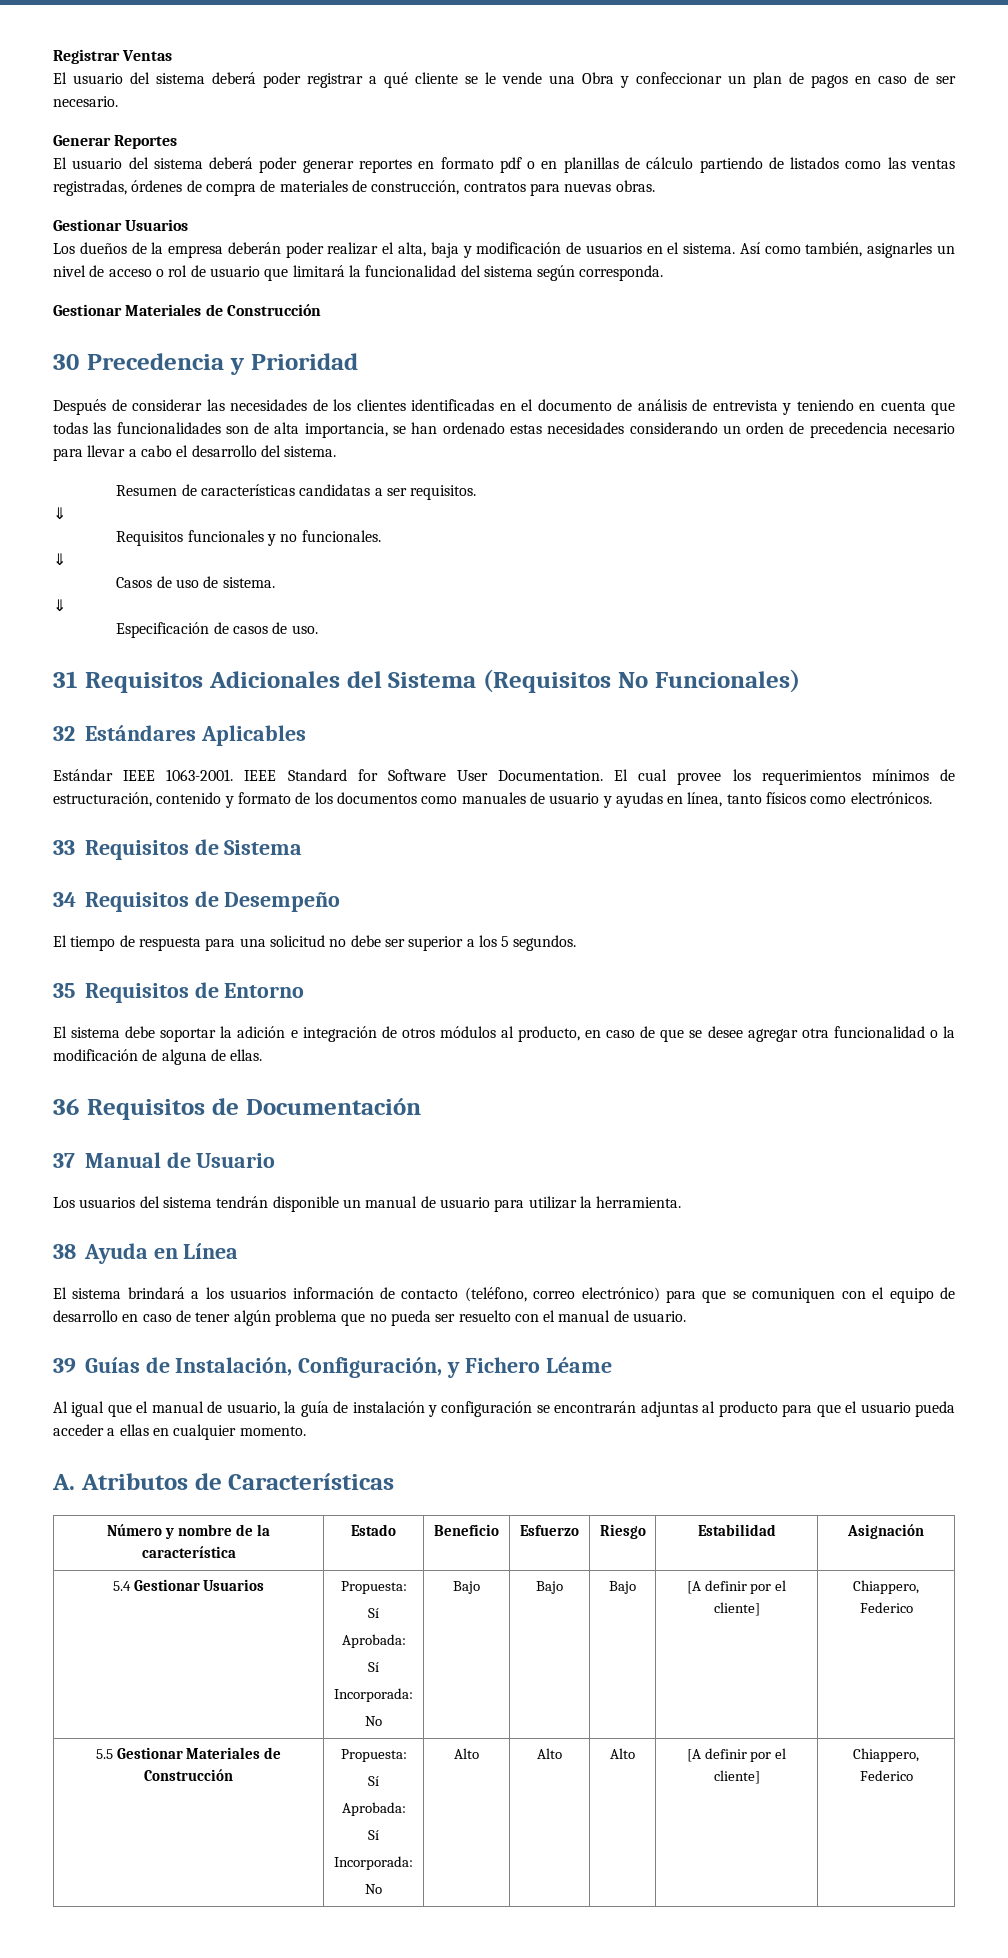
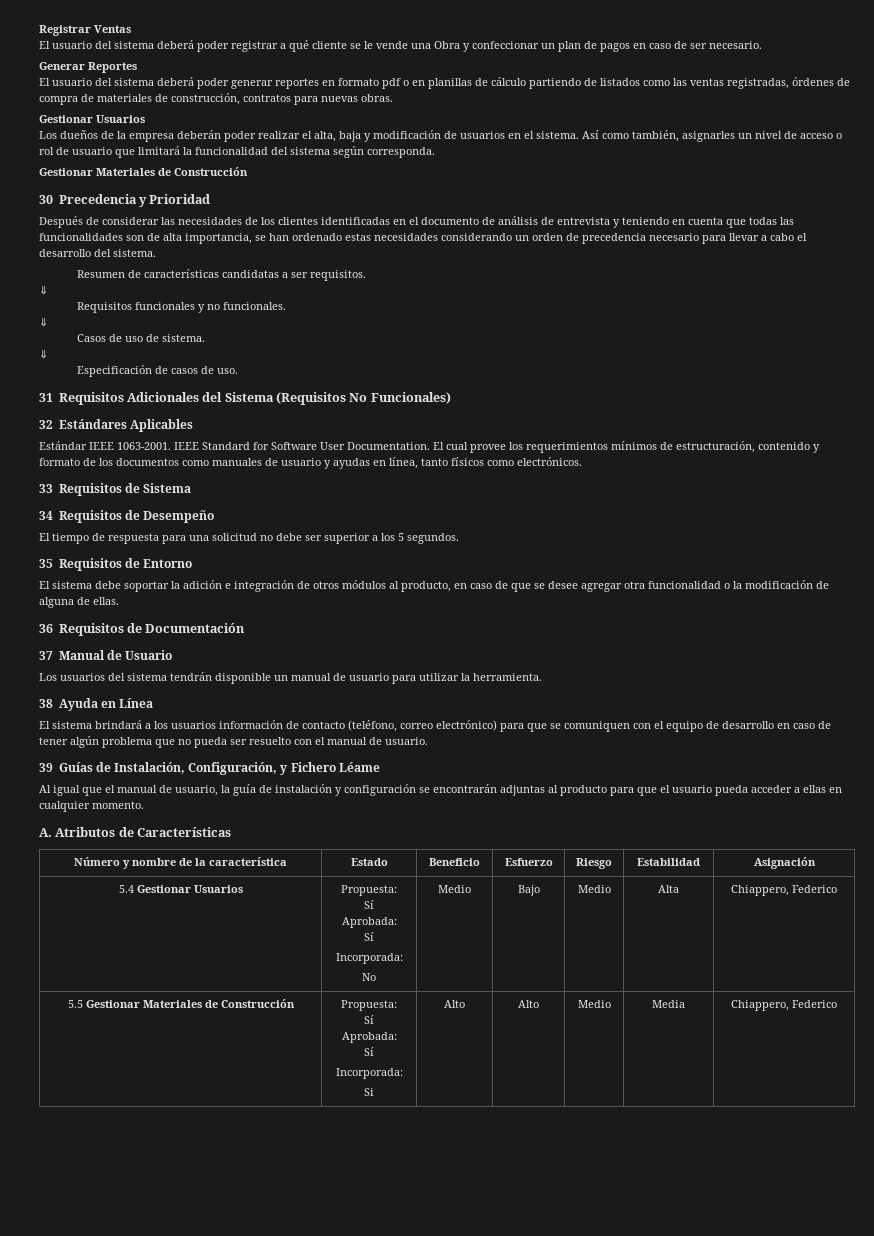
  5.4 Gestionar Usuarios | Propuesta:
  Sí
  Aprobada:
  Sí
  Incorporada:
- No | Bajo | Bajo | Bajo | [A definir por el cliente] | Chiappero, Federico
+ No | Medio | Bajo | Medio | Alta | Chiappero, Federico
  5.5 Gestionar Materiales de Construcción | Propuesta:
  Sí
  Aprobada:
  Sí
  Incorporada:
- No | Alto | Alto | Alto | [A definir por el cliente] | Chiappero, Federico
+ Si | Alto | Alto | Medio | Media | Chiappero, Federico

